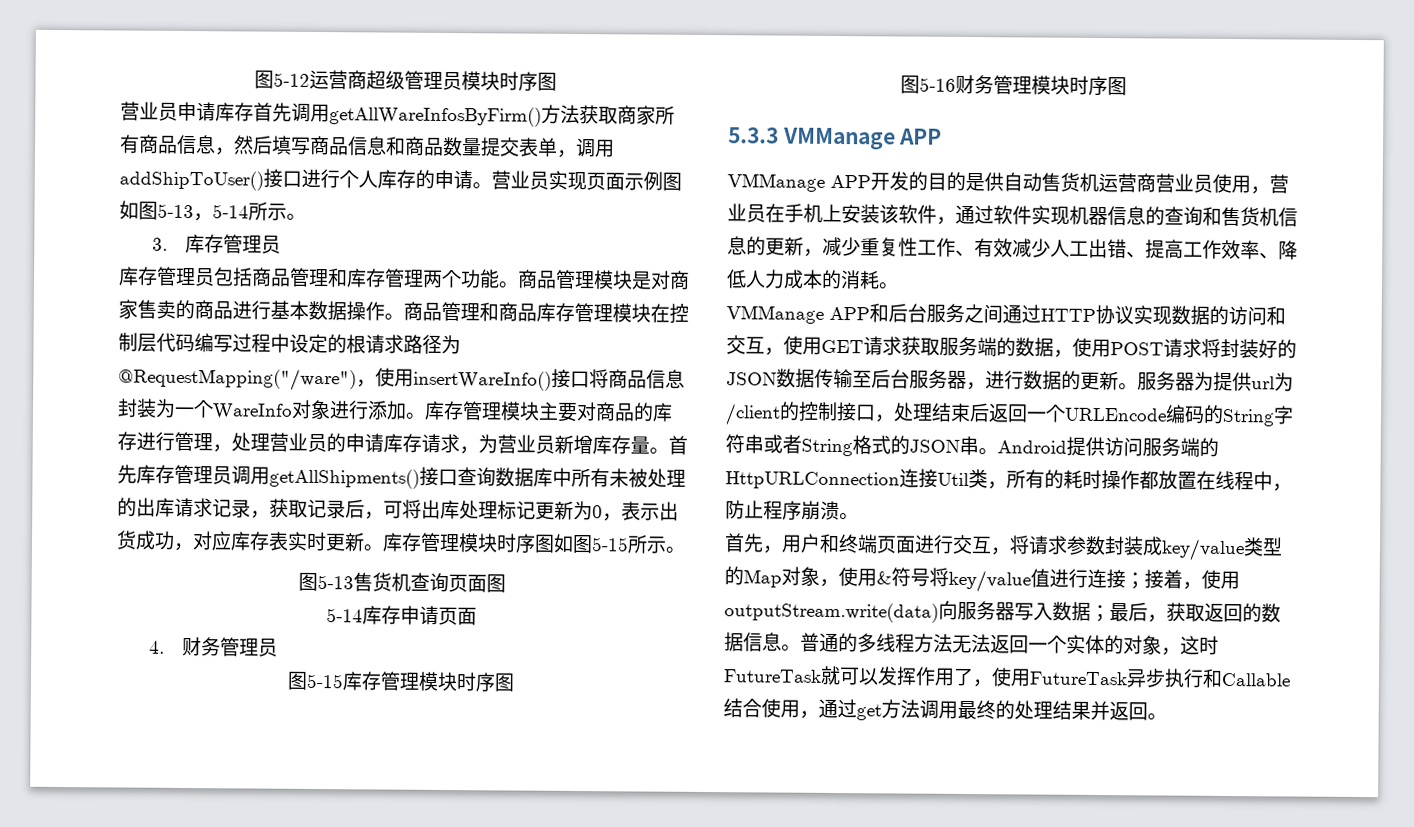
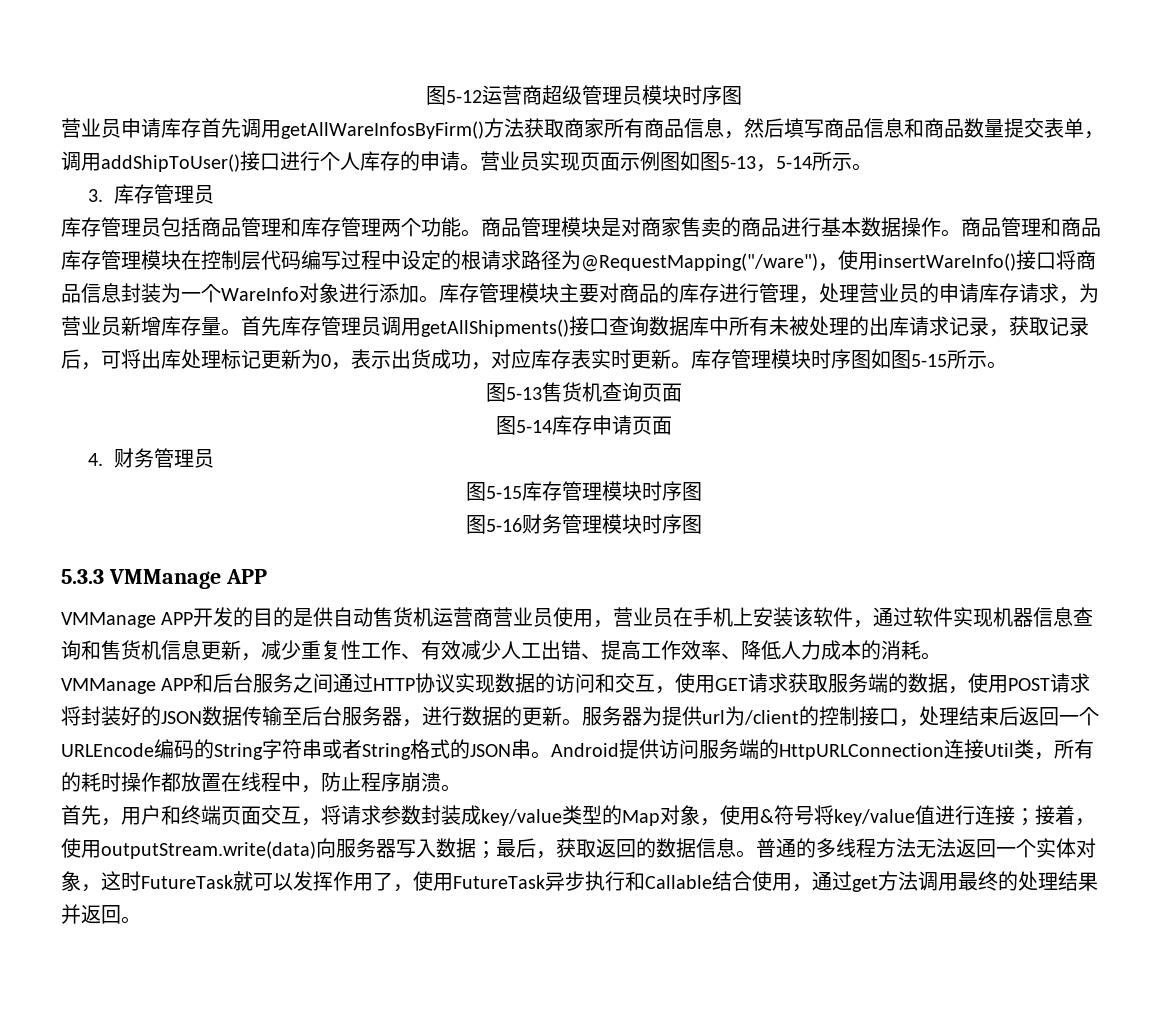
- 图5-13售货机查询页面图
- 5-14库存申请页面
+ 图5-13售货机查询页面
+ 图5-14库存申请页面
- VMManage APP开发的目的是供自动售货机运营商营业员使用，营业员在手机上安装该软件，通过软件实现机器信息的查询和售货机信息的更新，减少重复性工作、有效减少人工出错、提高工作效率、降低人力成本的消耗。
+ VMManage APP开发的目的是供自动售货机运营商营业员使用，营业员在手机上安装该软件，通过软件实现机器信息查询和售货机信息更新，减少重复性工作、有效减少人工出错、提高工作效率、降低人力成本的消耗。
- 首先，用户和终端页面进行交互，将请求参数封装成key/value类型的Map对象，使用&符号将key/value值进行连接；接着，使用outputStream.write(data)向服务器写入数据；最后，获取返回的数据信息。
+ 首先，用户和终端页面交互，将请求参数封装成key/value类型的Map对象，使用&符号将key/value值进行连接；接着，使用outputStream.write(data)向服务器写入数据；最后，获取返回的数据信息。
- 普通的多线程方法无法返回一个实体的对象，这时FutureTask就可以发挥作用了，使用FutureTask异步执行和Callable结合使用，通过get方法调用最终的处理结果并返回。
+ 普通的多线程方法无法返回一个实体对象，这时FutureTask就可以发挥作用了，使用FutureTask异步执行和Callable结合使用，通过get方法调用最终的处理结果并返回。

